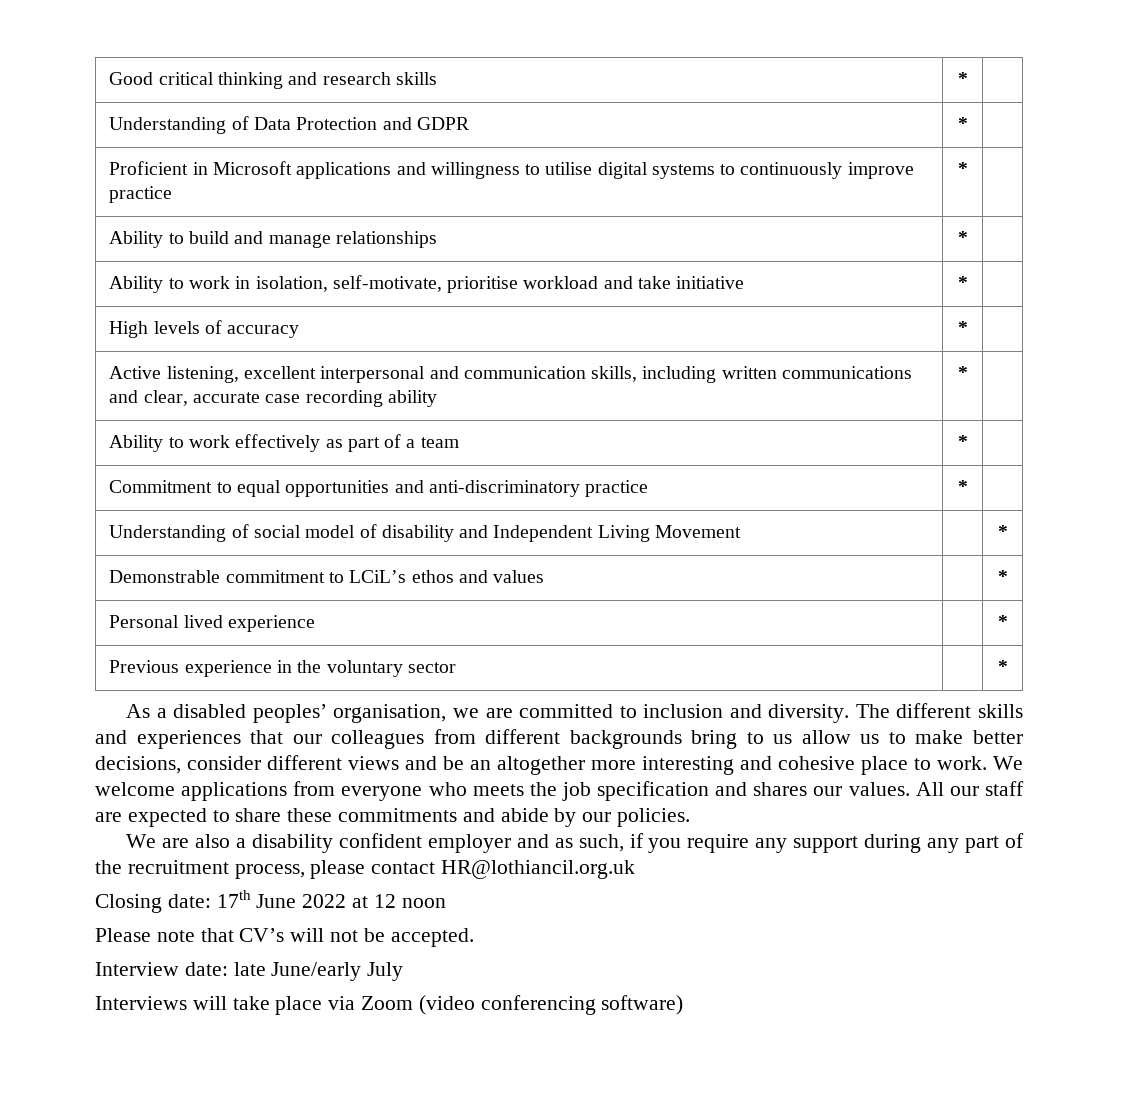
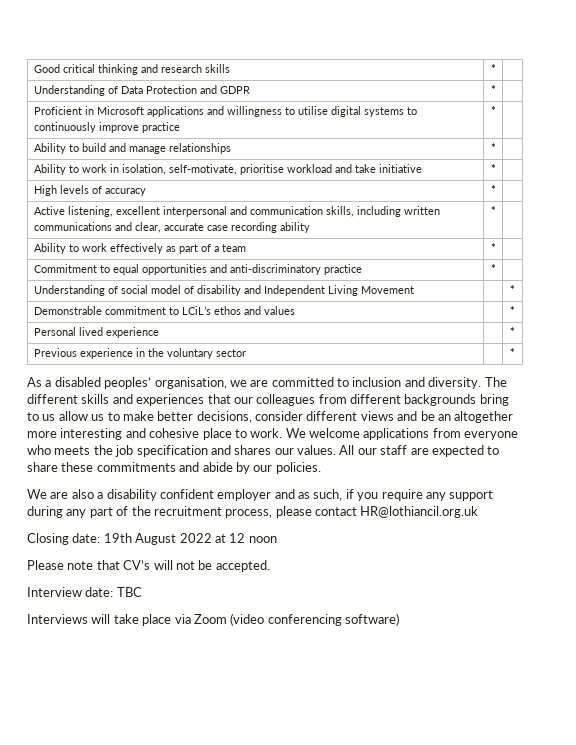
- Closing date: 17th June 2022 at 12 noon
+ Closing date: 19th August 2022 at 12 noon
- Interview date: late June/early July
+ Interview date: TBC

